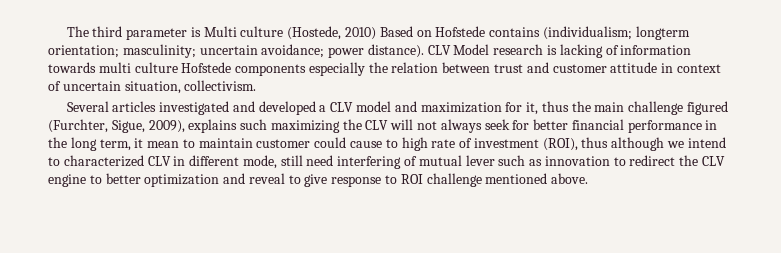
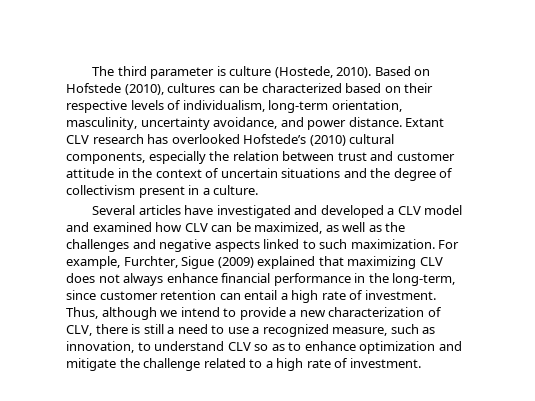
- The third parameter is Multi culture (Hostede, 2010) Based on Hofstede contains (individualism; longterm orientation; masculinity; uncertain avoidance; power distance). CLV Model research is lacking of information towards multi culture Hofstede components especially the relation between trust and customer attitude in context of uncertain situation, collectivism.
+ The third parameter is culture (Hostede, 2010). Based on Hofstede (2010), cultures can be characterized based on their respective levels of individualism, long-term orientation, masculinity, uncertainty avoidance, and power distance. Extant CLV research has overlooked Hofstede’s (2010) cultural components, especially the relation between trust and customer attitude in the context of uncertain situations and the degree of collectivism present in a culture.
- Several articles investigated and developed a CLV model and maximization for it, thus the main challenge figured (Furchter, Sigue, 2009), explains such maximizing the CLV will not always seek for better financial performance in the long term, it mean to maintain customer could cause to high rate of investment (ROI), thus although we intend to characterized CLV in different mode, still need interfering of mutual lever such as innovation to redirect the CLV engine to better optimization and reveal to give response to ROI challenge mentioned above.
+ Several articles have investigated and developed a CLV model and examined how CLV can be maximized, as well as the challenges and negative aspects linked to such maximization. For example, Furchter, Sigue (2009) explained that maximizing CLV does not always enhance financial performance in the long-term, since customer retention can entail a high rate of investment. Thus, although we intend to provide a new characterization of CLV, there is still a need to use a recognized measure, such as innovation, to understand CLV so as to enhance optimization and mitigate the challenge related to a high rate of investment.

